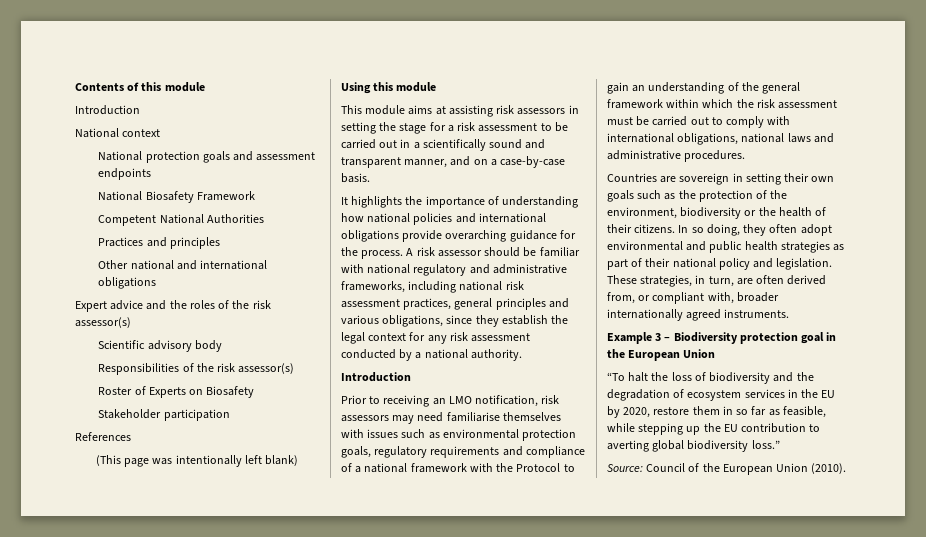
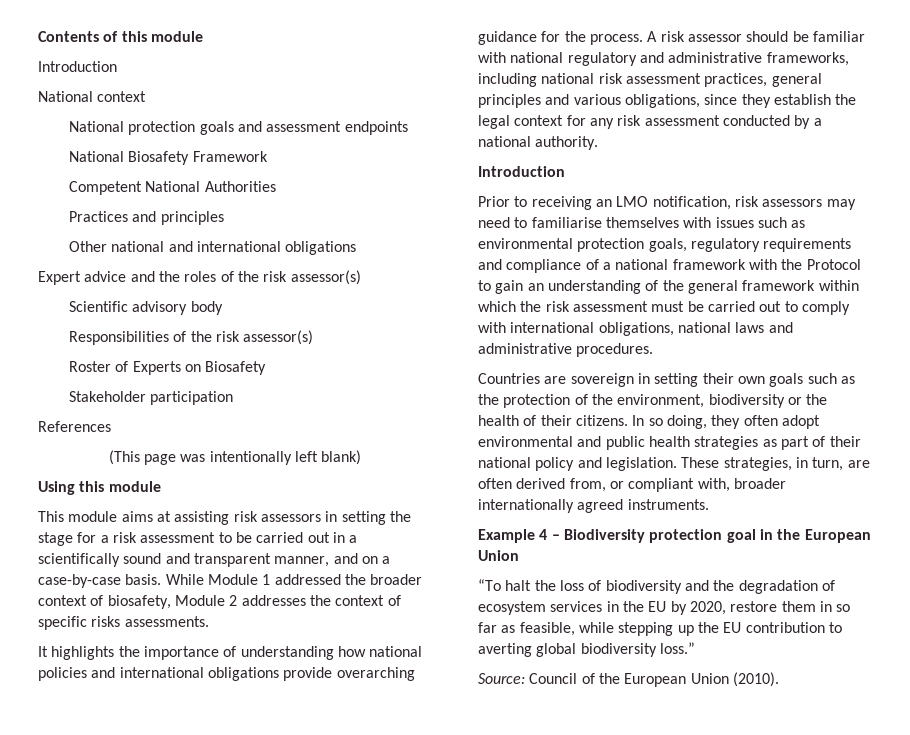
+ While Module 1 addressed the broader context of biosafety, Module 2 addresses the context of specific risks assessments.
- Prior to receiving an LMO notification, risk assessors may need familiarise themselves with issues such as environmental protection goals, regulatory requirements and compliance of a national framework with the Protocol to gain an understanding of the general framework within which the risk assessment must be carried out to comply with international obligations, national laws and administrative procedures.
+ Prior to receiving an LMO notification, risk assessors may need to familiarise themselves with issues such as environmental protection goals, regulatory requirements and compliance of a national framework with the Protocol to gain an understanding of the general framework within which the risk assessment must be carried out to comply with international obligations, national laws and administrative procedures.
- Example 3 – Biodiversity protection goal in the European Union
+ Example 4 – Biodiversity protection goal in the European Union

